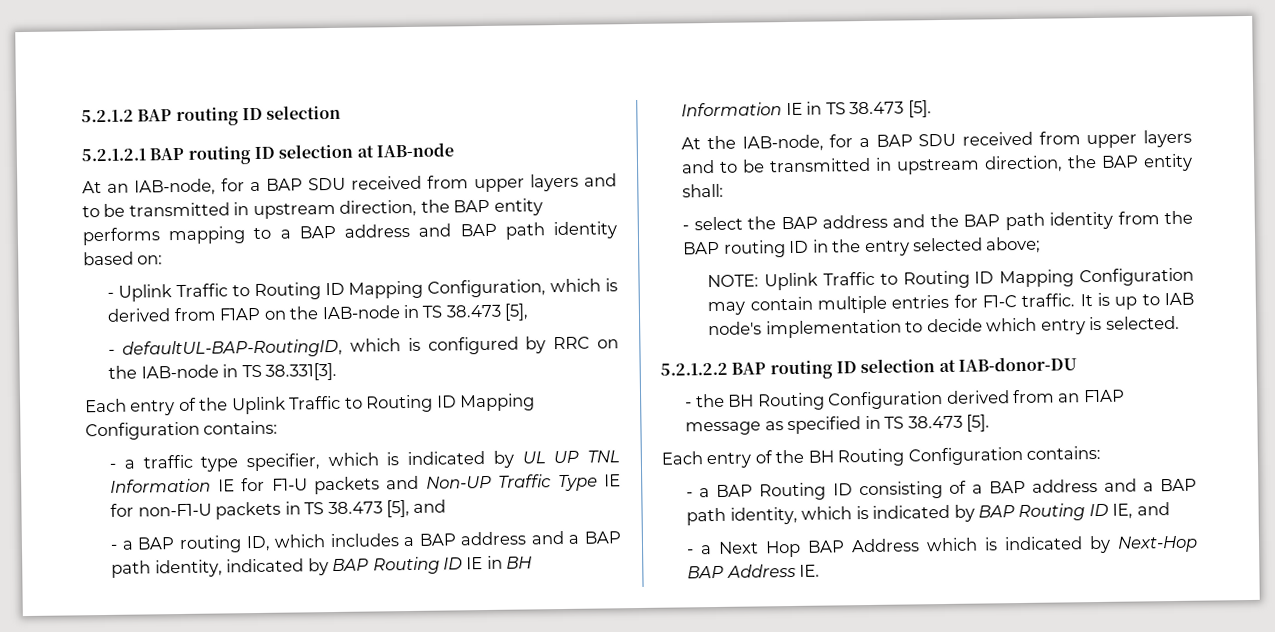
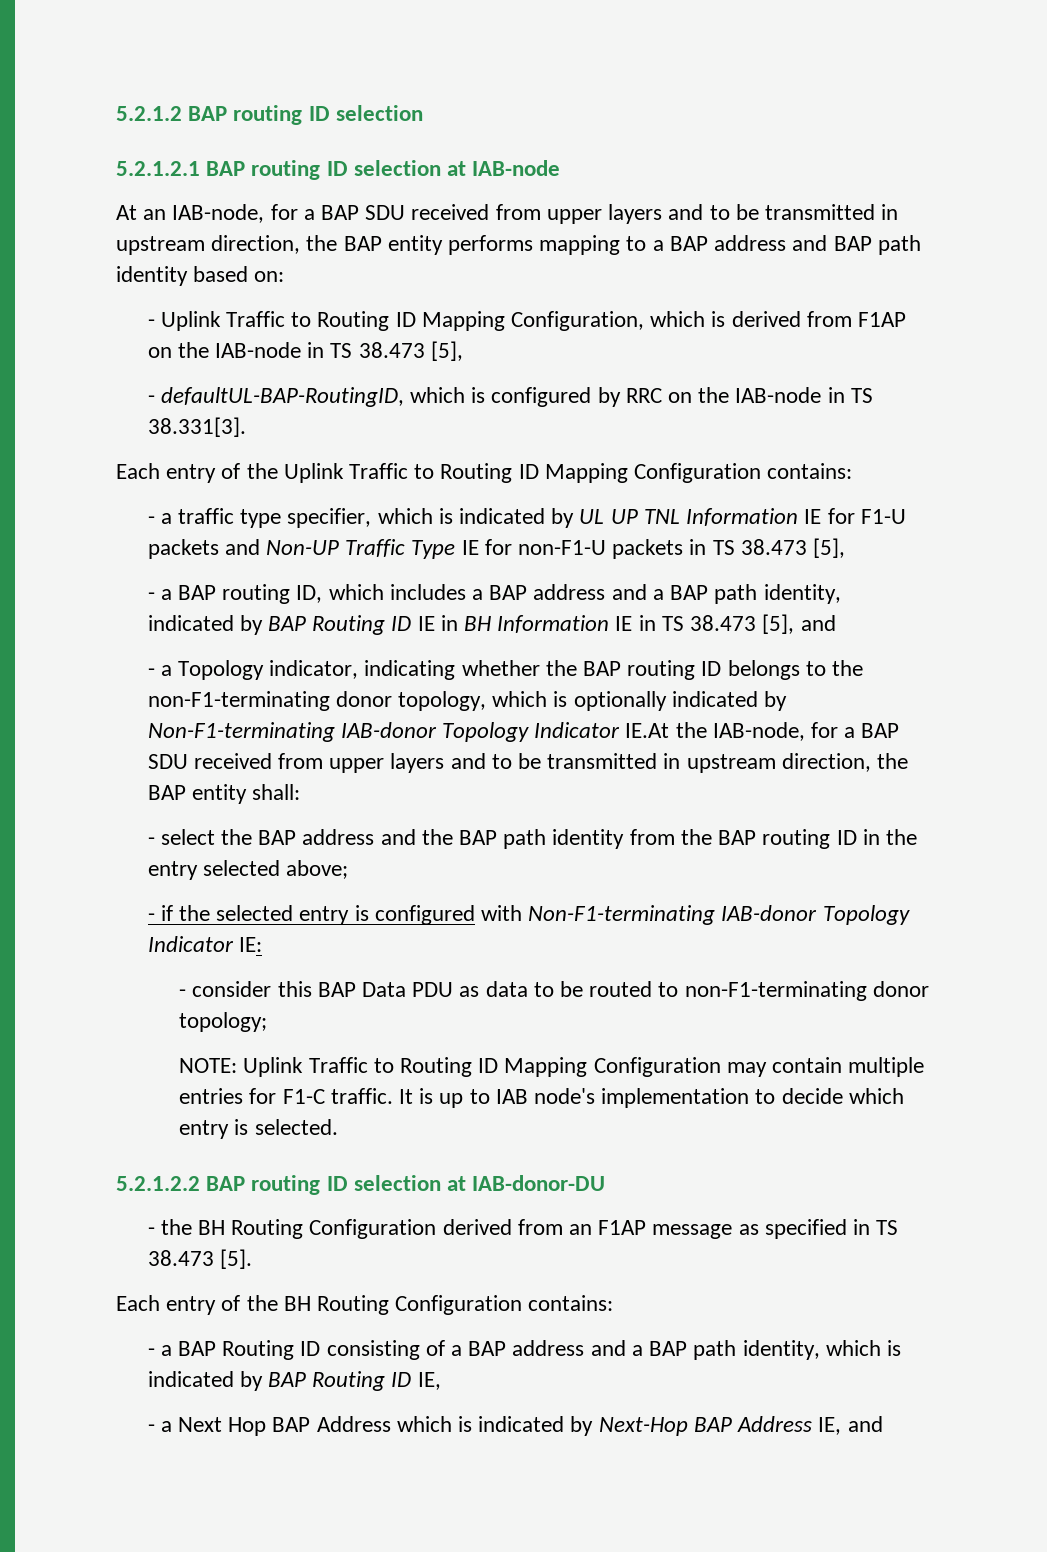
- - a traffic type specifier, which is indicated by UL UP TNL Information IE for F1-U packets and Non-UP Traffic Type IE for non-F1-U packets in TS 38.473 [5], and
+ - a traffic type specifier, which is indicated by UL UP TNL Information IE for F1-U packets and Non-UP Traffic Type IE for non-F1-U packets in TS 38.473 [5],
- - a BAP routing ID, which includes a BAP address and a BAP path identity, indicated by BAP Routing ID IE in BH Information IE in TS 38.473 [5].
- At the IAB-node, for a BAP SDU received from upper layers and to be transmitted in upstream direction, the BAP entity shall:
+ - a BAP routing ID, which includes a BAP address and a BAP path identity, indicated by BAP Routing ID IE in BH Information IE in TS 38.473 [5], and
+ - a Topology indicator, indicating whether the BAP routing ID belongs to the non-F1-terminating donor topology, which is optionally indicated by Non-F1-terminating IAB-donor Topology Indicator IE.At the IAB-node, for a BAP SDU received from upper layers and to be transmitted in upstream direction, the BAP entity shall:
+ - if the selected entry is configured with Non-F1-terminating IAB-donor Topology Indicator IE:
+ - consider this BAP Data PDU as data to be routed to non-F1-terminating donor topology;
- - a BAP Routing ID consisting of a BAP address and a BAP path identity, which is indicated by BAP Routing ID IE, and
+ - a BAP Routing ID consisting of a BAP address and a BAP path identity, which is indicated by BAP Routing ID IE,
- - a Next Hop BAP Address which is indicated by Next-Hop BAP Address IE.
+ - a Next Hop BAP Address which is indicated by Next-Hop BAP Address IE, and

